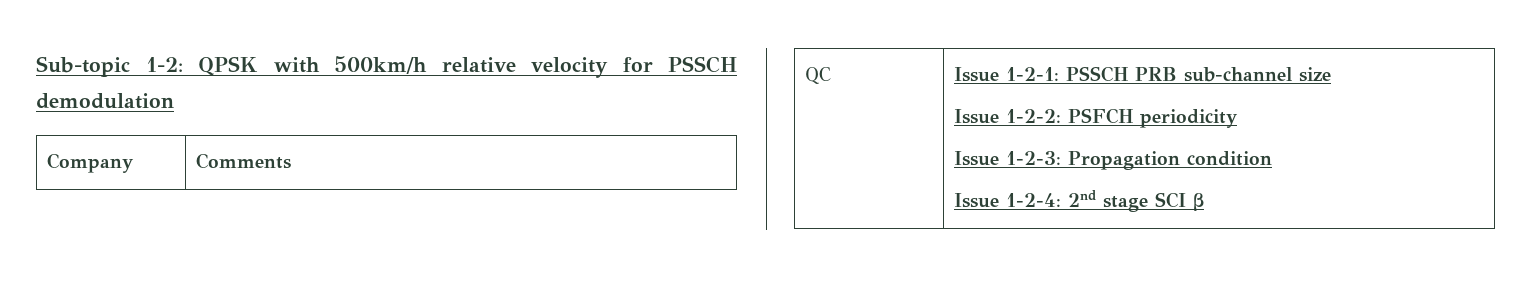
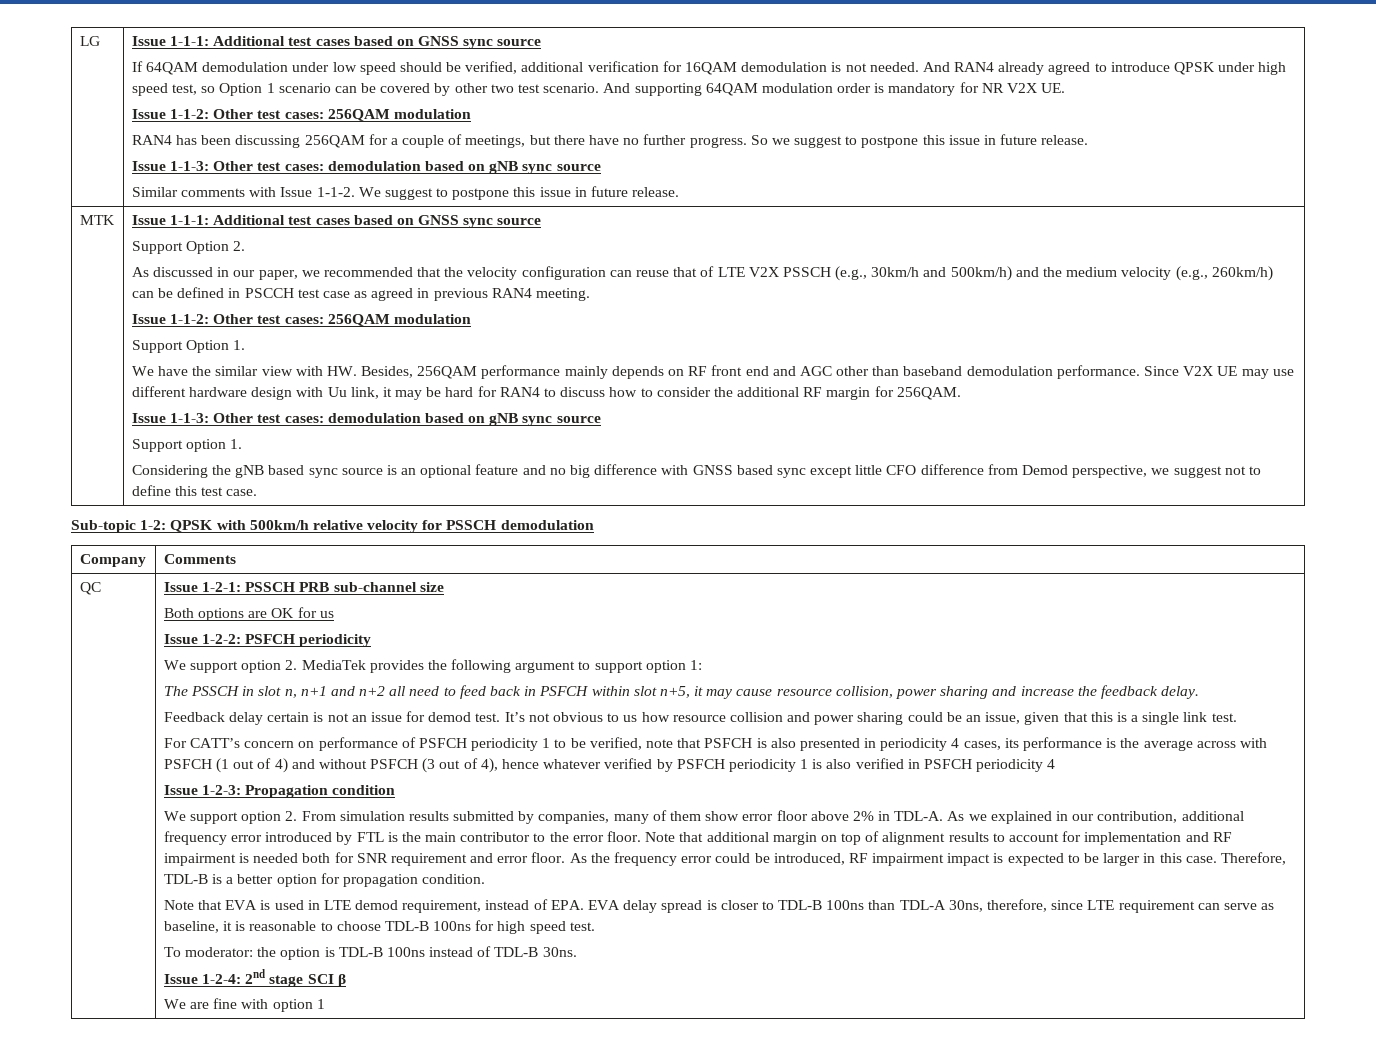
+ LG | Issue 1-1-1: Additional test cases based on GNSS sync source
+ If 64QAM demodulation under low speed should be verified, additional verification for 16QAM demodulation is not needed. And RAN4 already agreed to introduce QPSK under high speed test, so Option 1 scenario can be covered by other two test scenario. And supporting 64QAM modulation order is mandatory for NR V2X UE.
+ Issue 1-1-2: Other test cases: 256QAM modulation
+ RAN4 has been discussing 256QAM for a couple of meetings, but there have no further progress. So we suggest to postpone this issue in future release.
+ Issue 1-1-3: Other test cases: demodulation based on gNB sync source
+ Similar comments with Issue 1-1-2. We suggest to postpone this issue in future release.
+ MTK | Issue 1-1-1: Additional test cases based on GNSS sync source
+ Support Option 2.
+ As discussed in our paper, we recommended that the velocity configuration can reuse that of LTE V2X PSSCH (e.g., 30km/h and 500km/h) and the medium velocity (e.g., 260km/h) can be defined in PSCCH test case as agreed in previous RAN4 meeting.
+ Issue 1-1-2: Other test cases: 256QAM modulation
+ Support Option 1.
+ We have the similar view with HW. Besides, 256QAM performance mainly depends on RF front end and AGC other than baseband demodulation performance. Since V2X UE may use different hardware design with Uu link, it may be hard for RAN4 to discuss how to consider the additional RF margin for 256QAM.
+ Issue 1-1-3: Other test cases: demodulation based on gNB sync source
+ Support option 1.
+ Considering the gNB based sync source is an optional feature and no big difference with GNSS based sync except little CFO difference from Demod perspective, we suggest not to define this test case.
+ Both options are OK for us
  Issue 1-2-2: PSFCH periodicity
+ We support option 2. MediaTek provides the following argument to support option 1:
+ The PSSCH in slot n, n+1 and n+2 all need to feed back in PSFCH within slot n+5, it may cause resource collision, power sharing and increase the feedback delay.
+ Feedback delay certain is not an issue for demod test. It’s not obvious to us how resource collision and power sharing could be an issue, given that this is a single link test.
+ For CATT’s concern on performance of PSFCH periodicity 1 to be verified, note that PSFCH is also presented in periodicity 4 cases, its performance is the average across with PSFCH (1 out of 4) and without PSFCH (3 out of 4), hence whatever verified by PSFCH periodicity 1 is also verified in PSFCH periodicity 4
  Issue 1-2-3: Propagation condition
+ We support option 2. From simulation results submitted by companies, many of them show error floor above 2% in TDL-A. As we explained in our contribution, additional frequency error introduced by FTL is the main contributor to the error floor. Note that additional margin on top of alignment results to account for implementation and RF impairment is needed both for SNR requirement and error floor. As the frequency error could be introduced, RF impairment impact is expected to be larger in this case. Therefore, TDL-B is a better option for propagation condition.
+ Note that EVA is used in LTE demod requirement, instead of EPA. EVA delay spread is closer to TDL-B 100ns than TDL-A 30ns, therefore, since LTE requirement can serve as baseline, it is reasonable to choose TDL-B 100ns for high speed test.
+ To moderator: the option is TDL-B 100ns instead of TDL-B 30ns.
+ We are fine with option 1

